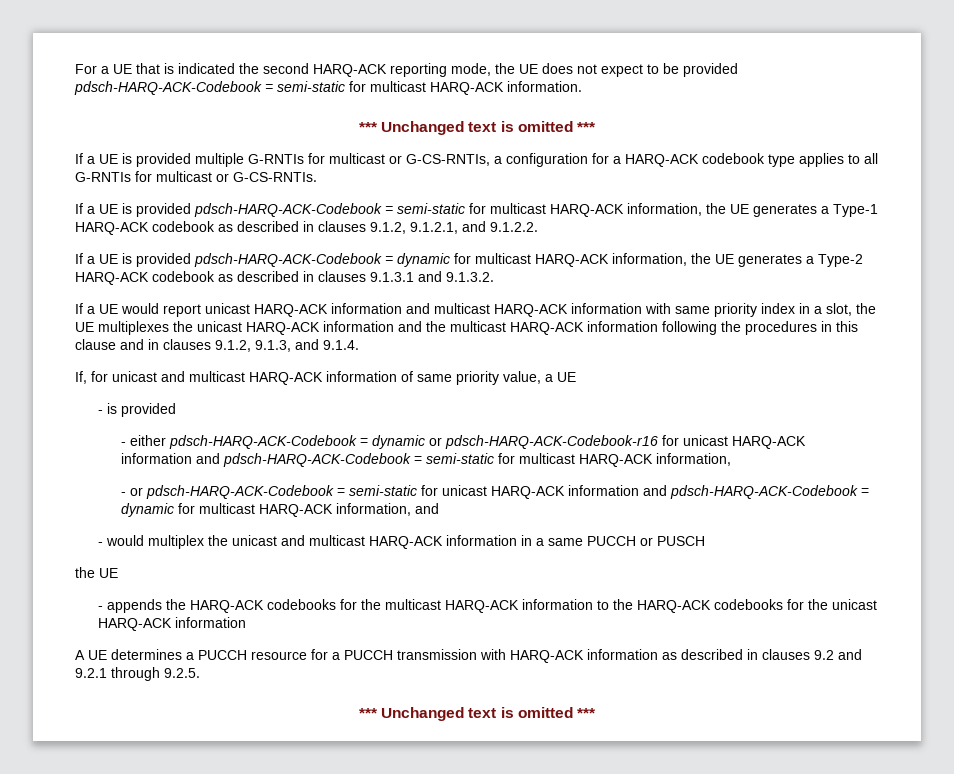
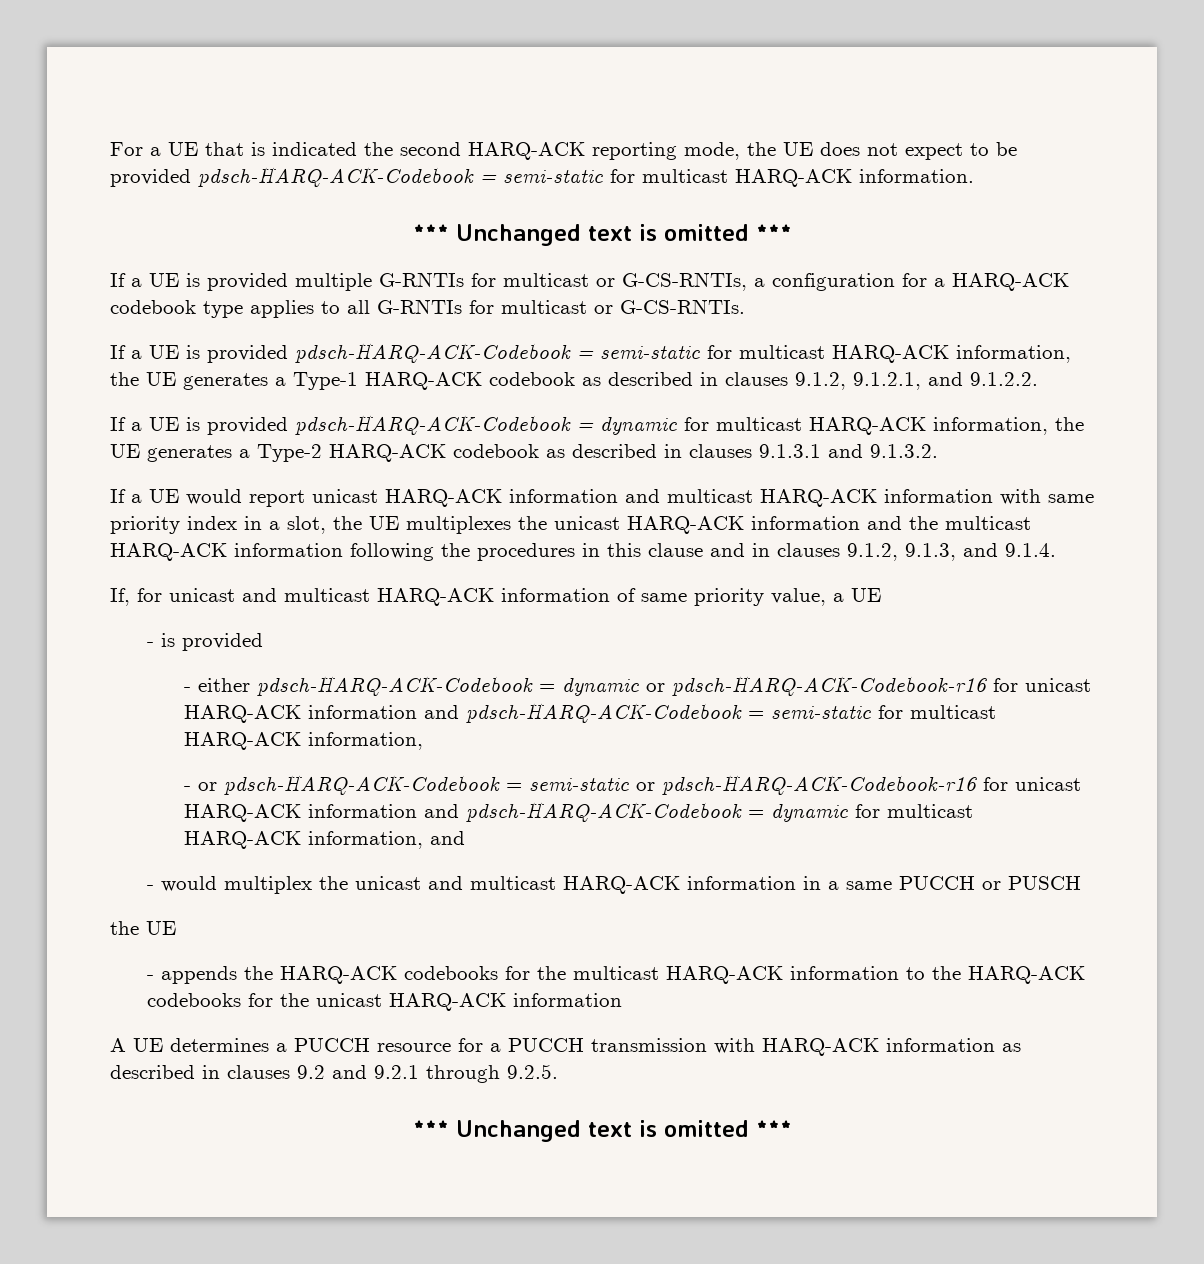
- - or pdsch-HARQ-ACK-Codebook = semi-static for unicast HARQ-ACK information and pdsch-HARQ-ACK-Codebook = dynamic for multicast HARQ-ACK information, and
+ - or pdsch-HARQ-ACK-Codebook = semi-static or pdsch-HARQ-ACK-Codebook-r16 for unicast HARQ-ACK information and pdsch-HARQ-ACK-Codebook = dynamic for multicast HARQ-ACK information, and

